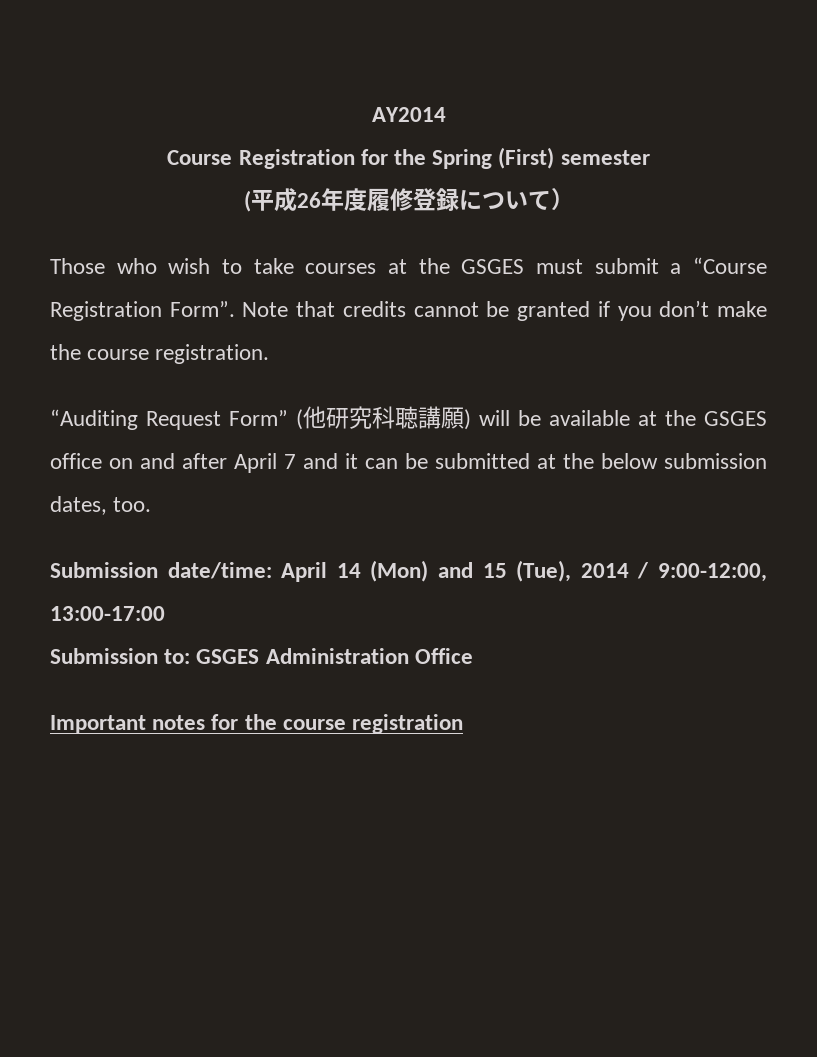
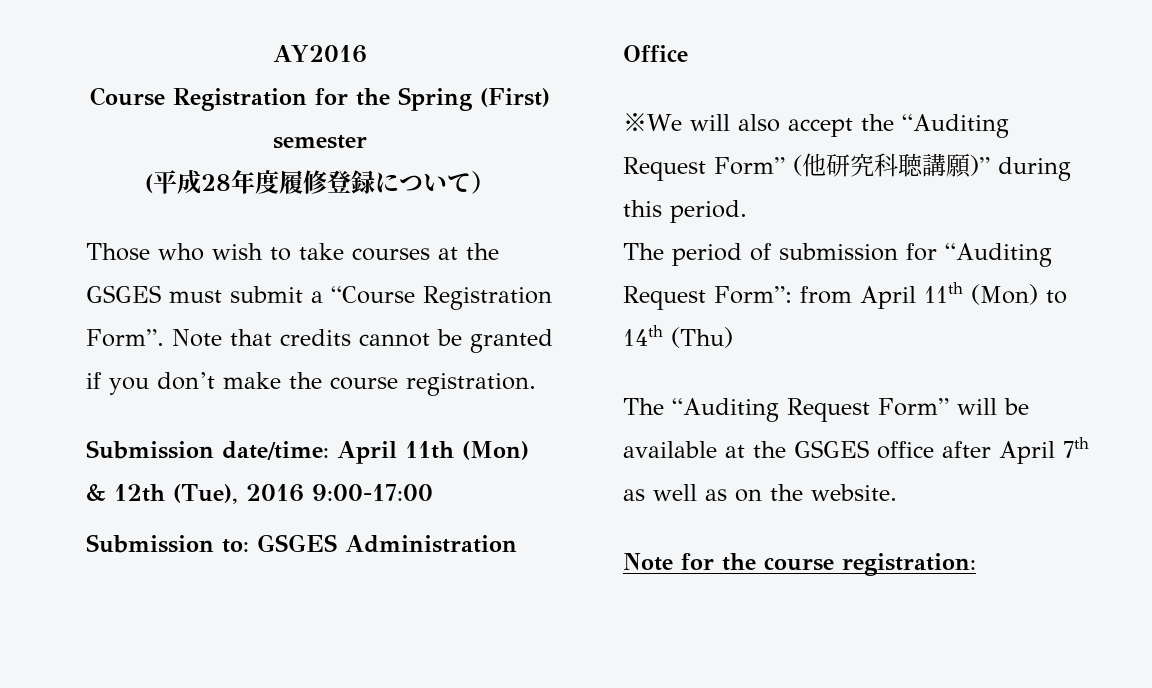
- AY2014
+ AY2016
- (平成26年度履修登録について）
+ (平成28年度履修登録について）
- “Auditing Request Form” (他研究科聴講願) will be available at the GSGES office on and after April 7 and it can be submitted at the below submission dates, too.
- Submission date/time: April 14 (Mon) and 15 (Tue), 2014 / 9:00-12:00, 13:00-17:00
+ Submission date/time: April 11th (Mon) & 12th (Tue), 2016 9:00-17:00
  Submission to: GSGES Administration Office
- Important notes for the course registration
+ ※We will also accept the “Auditing Request Form” (他研究科聴講願)” during this period.
+ The period of submission for “Auditing Request Form”: from April 11th (Mon) to 14th (Thu)
+ The “Auditing Request Form” will be available at the GSGES office after April 7th as well as on the website.
+ Note for the course registration:

